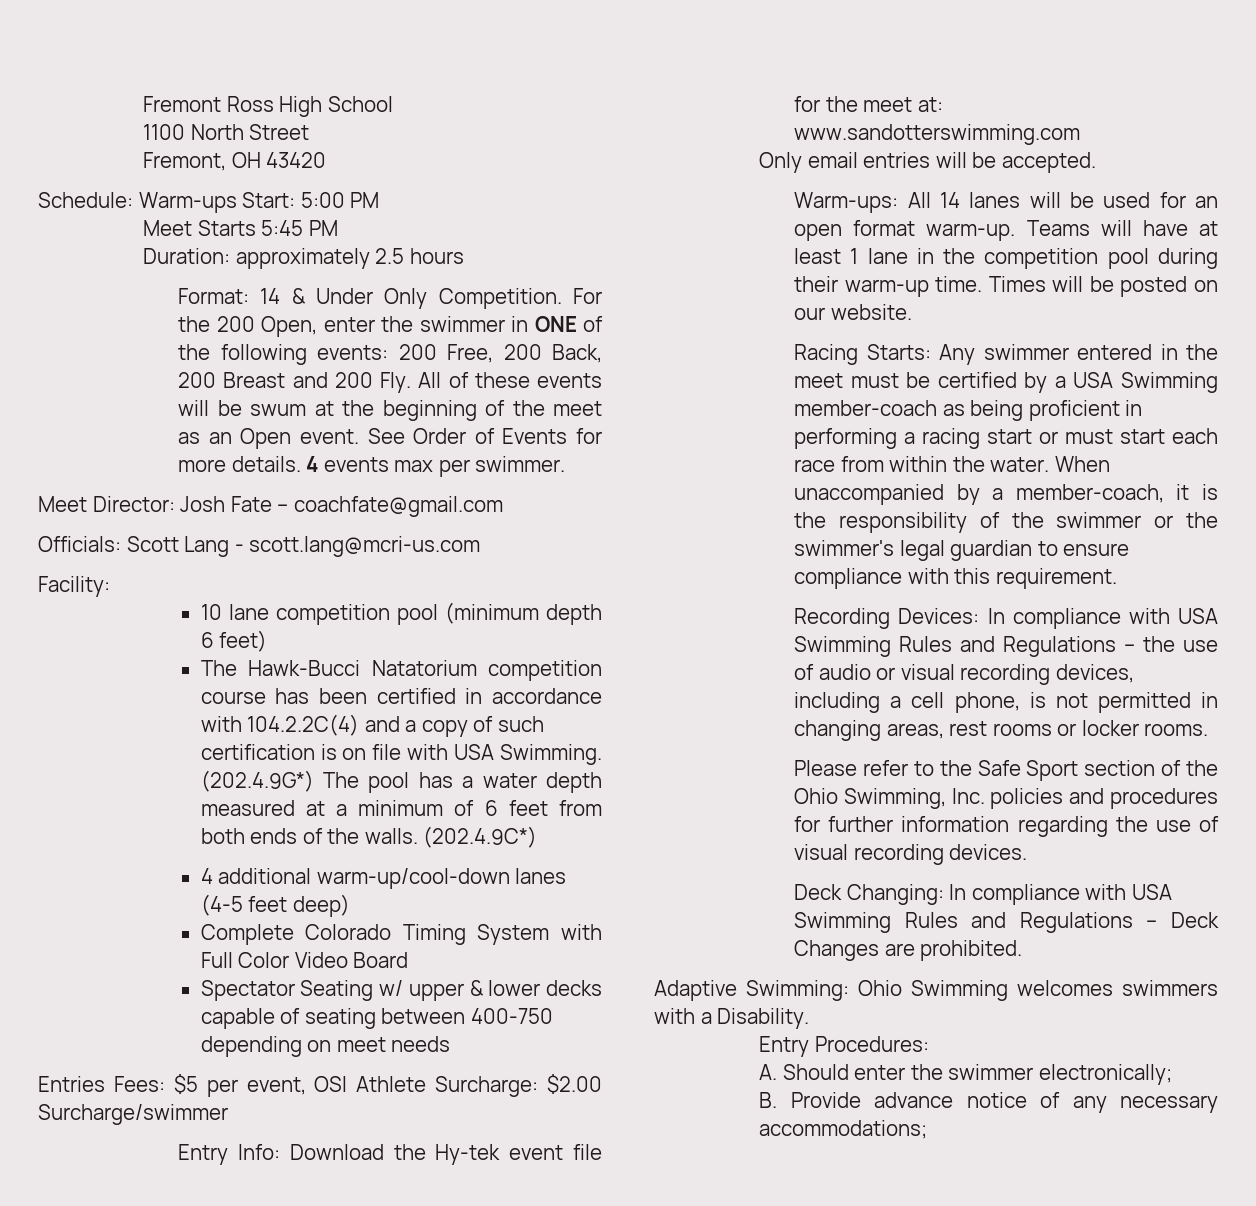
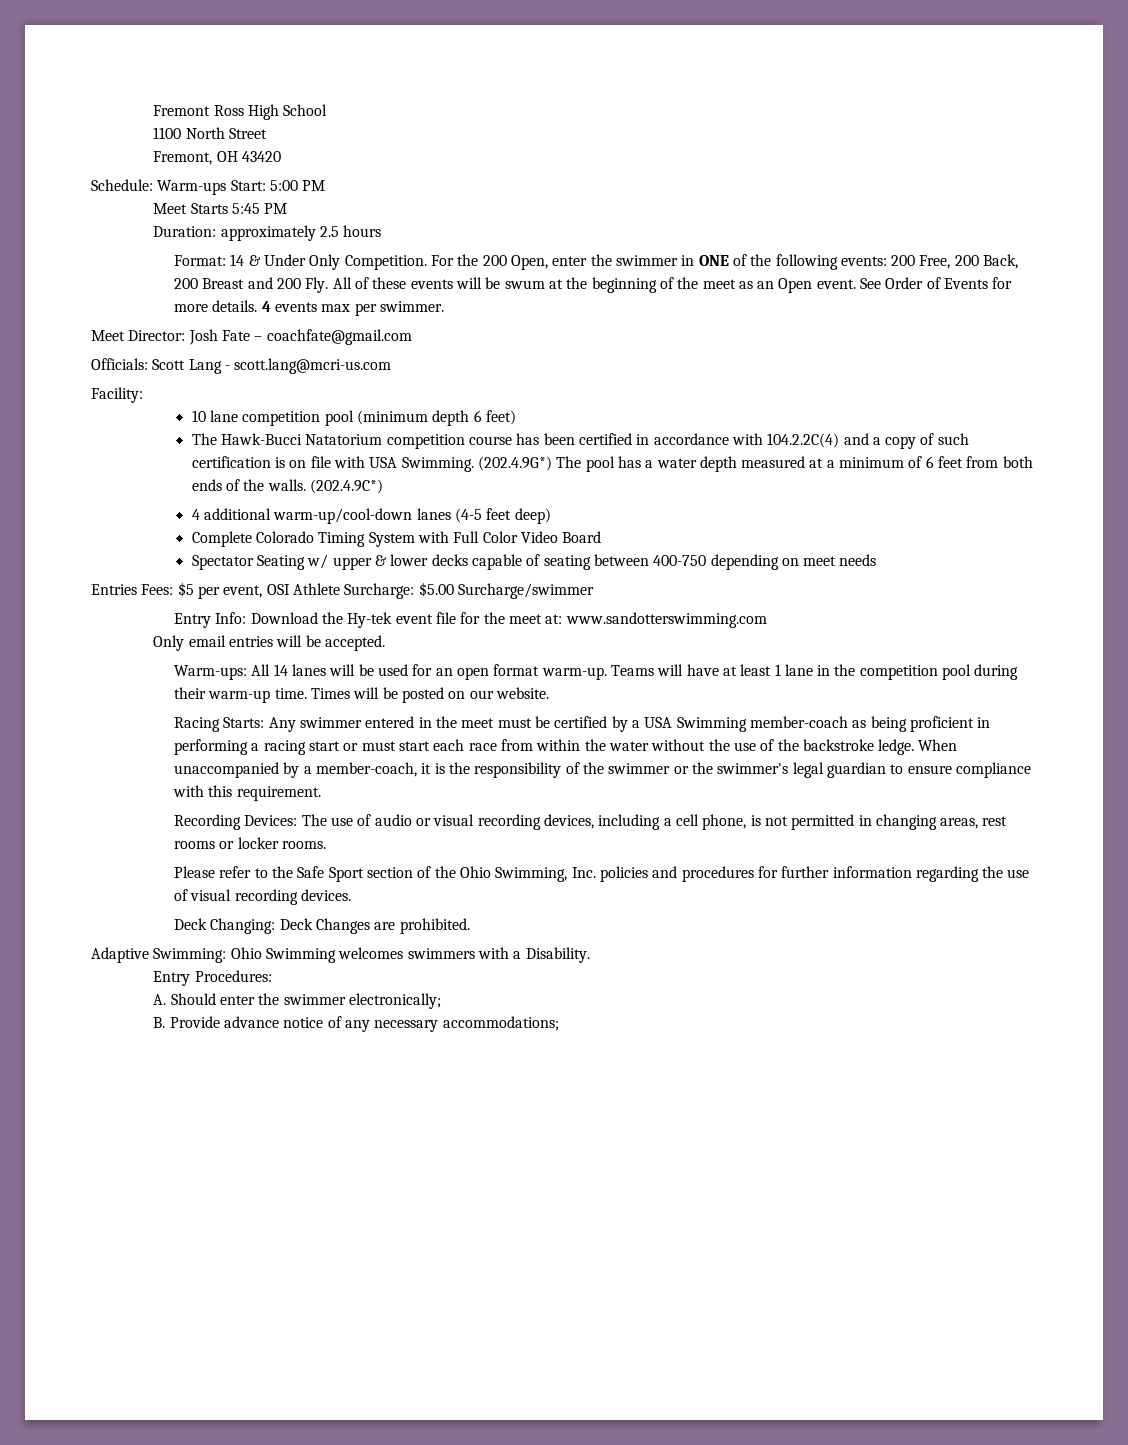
- Entries Fees: $5 per event, OSI Athlete Surcharge: $2.00 Surcharge/swimmer
+ Entries Fees: $5 per event, OSI Athlete Surcharge: $5.00 Surcharge/swimmer
- Racing Starts: Any swimmer entered in the meet must be certified by a USA Swimming member-coach as being proficient in performing a racing start or must start each race from within the water.
+ Racing Starts: Any swimmer entered in the meet must be certified by a USA Swimming member-coach as being proficient in performing a racing start or must start each race from within the water without the use of the backstroke ledge.
- Recording Devices: In compliance with USA Swimming Rules and Regulations – the use of audio or visual recording devices, including a cell phone, is not permitted in changing areas, rest rooms or locker rooms.
+ Recording Devices: The use of audio or visual recording devices, including a cell phone, is not permitted in changing areas, rest rooms or locker rooms.
- Deck Changing: In compliance with USA Swimming Rules and Regulations – Deck Changes are prohibited.
+ Deck Changing: Deck Changes are prohibited.

